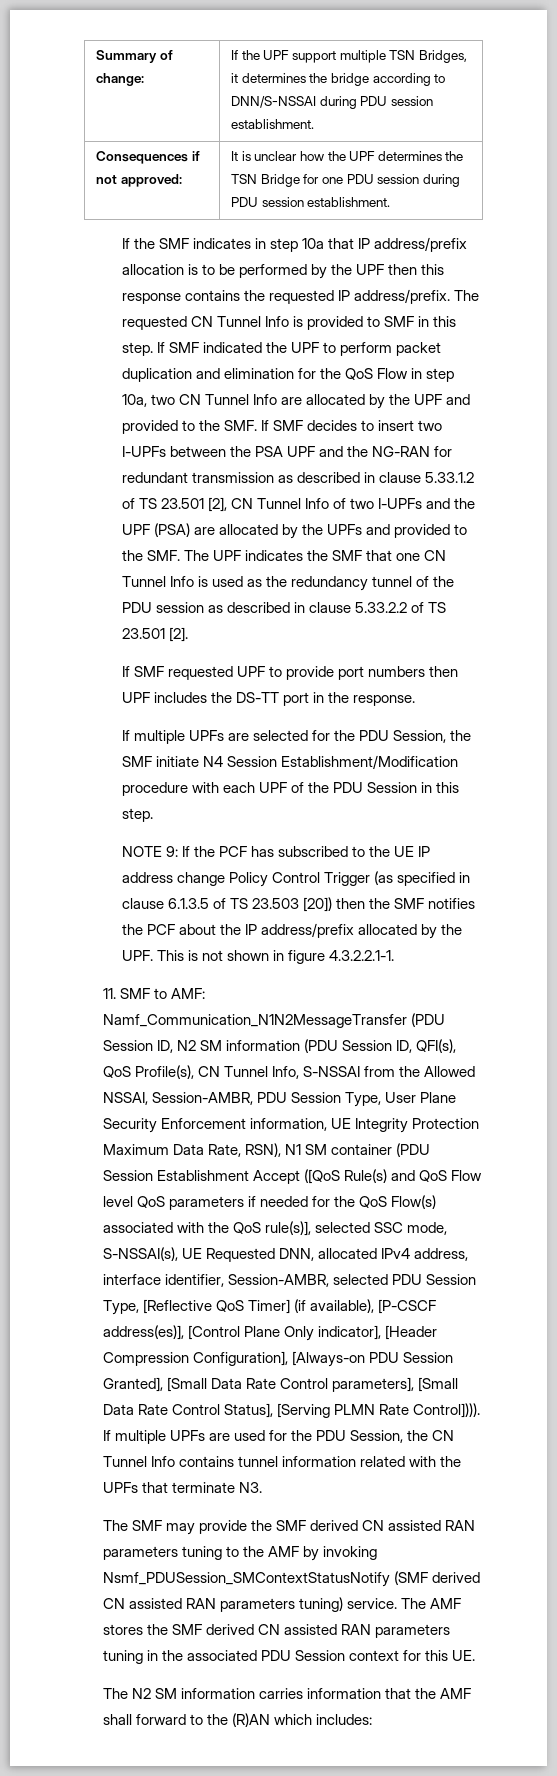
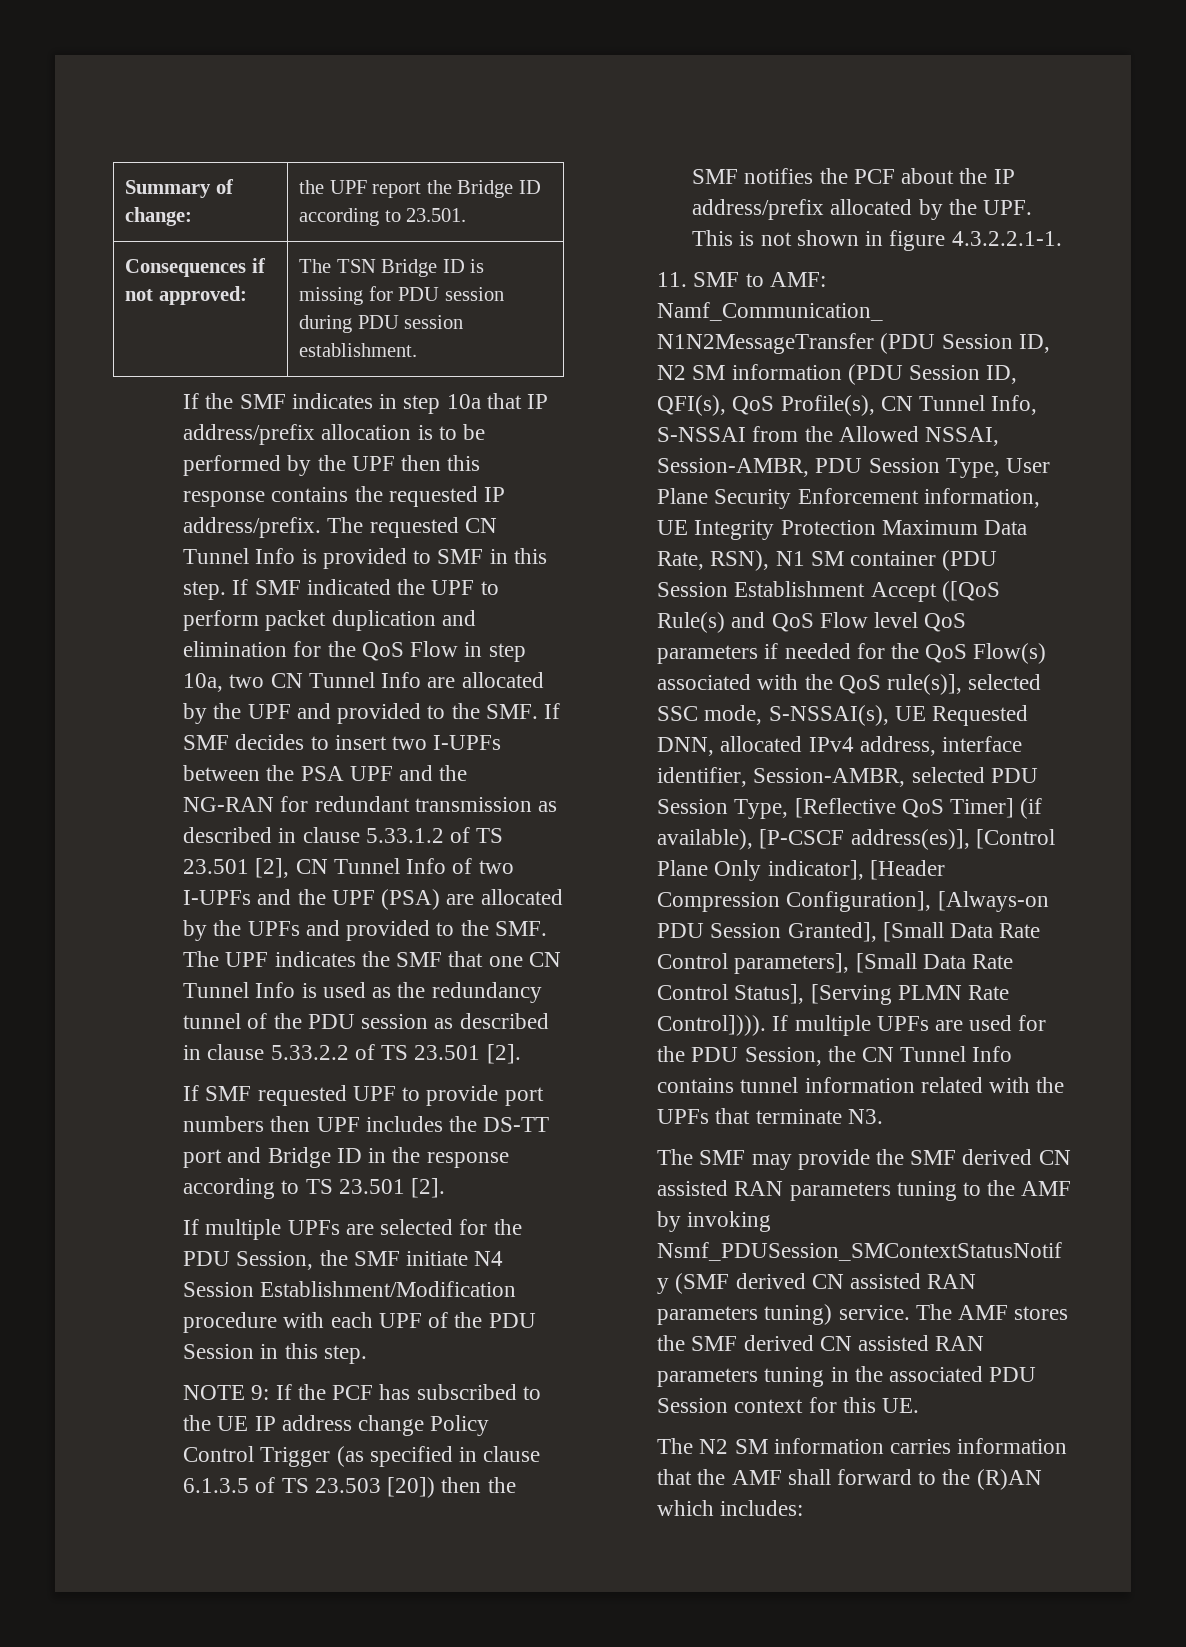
- Summary of change: | If the UPF support multiple TSN Bridges, it determines the bridge according to DNN/S-NSSAI during PDU session establishment.
- Consequences if not approved: | It is unclear how the UPF determines the TSN Bridge for one PDU session during PDU session establishment.
+ Summary of change: | the UPF report the Bridge ID according to 23.501.
+ Consequences if not approved: | The TSN Bridge ID is missing for PDU session during PDU session establishment.
- If SMF requested UPF to provide port numbers then UPF includes the DS-TT port in the response.
+ If SMF requested UPF to provide port numbers then UPF includes the DS-TT port and Bridge ID in the response according to TS 23.501 [2].

